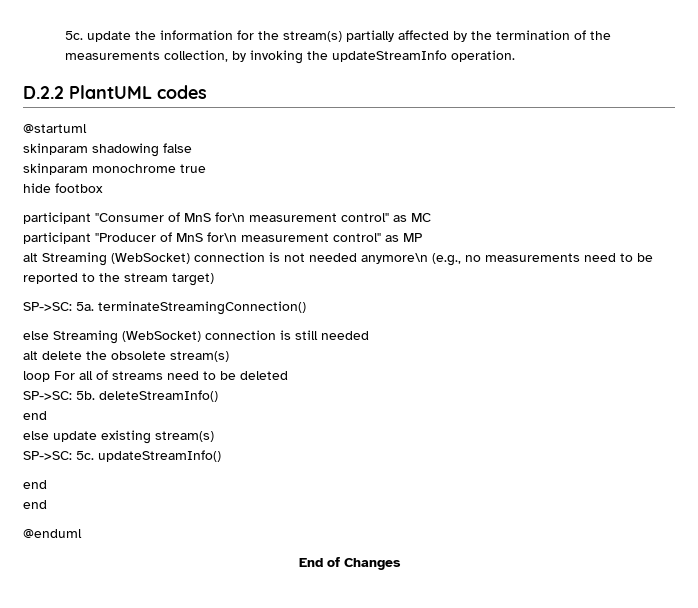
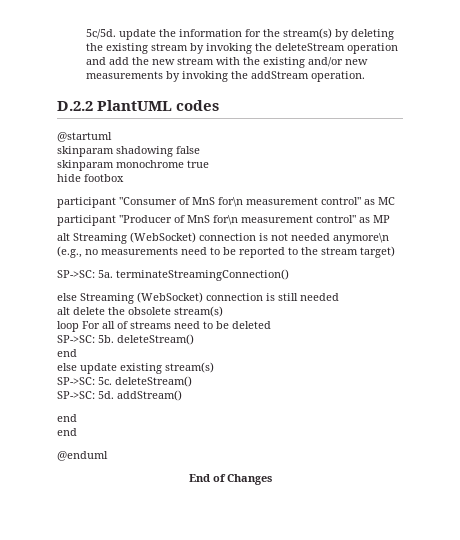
- 5c. update the information for the stream(s) partially affected by the termination of the measurements collection, by invoking the updateStreamInfo operation.
+ 5c/5d. update the information for the stream(s) by deleting the existing stream by invoking the deleteStream operation and add the new stream with the existing and/or new measurements by invoking the addStream operation.
- SP->SC: 5b. deleteStreamInfo()
+ SP->SC: 5b. deleteStream()
- SP->SC: 5c. updateStreamInfo()
+ SP->SC: 5c. deleteStream()
+ SP->SC: 5d. addStream()

